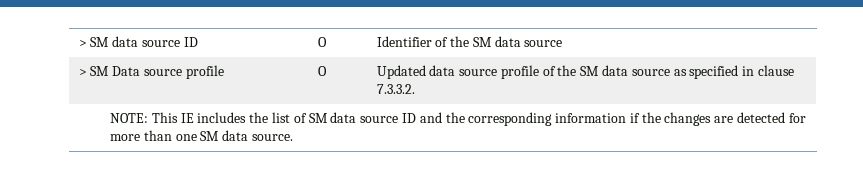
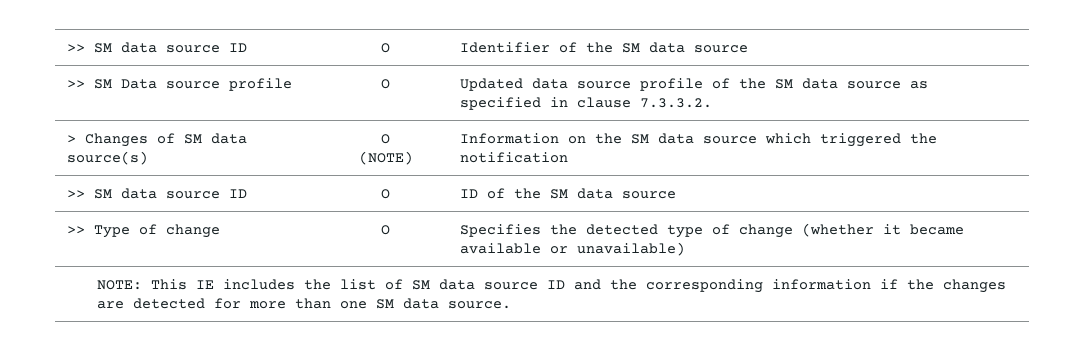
- > SM data source ID | O | Identifier of the SM data source
+ >> SM data source ID | O | Identifier of the SM data source
- > SM Data source profile | O | Updated data source profile of the SM data source as specified in clause 7.3.3.2.
+ >> SM Data source profile | O | Updated data source profile of the SM data source as specified in clause 7.3.3.2.
+ > Changes of SM data source(s) | O
+ (NOTE) | Information on the SM data source which triggered the notification
+ >> SM data source ID | O | ID of the SM data source
+ >> Type of change | O | Specifies the detected type of change (whether it became available or unavailable)

